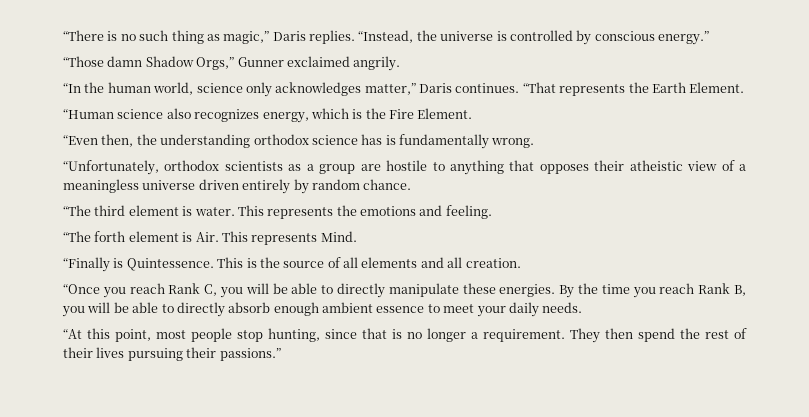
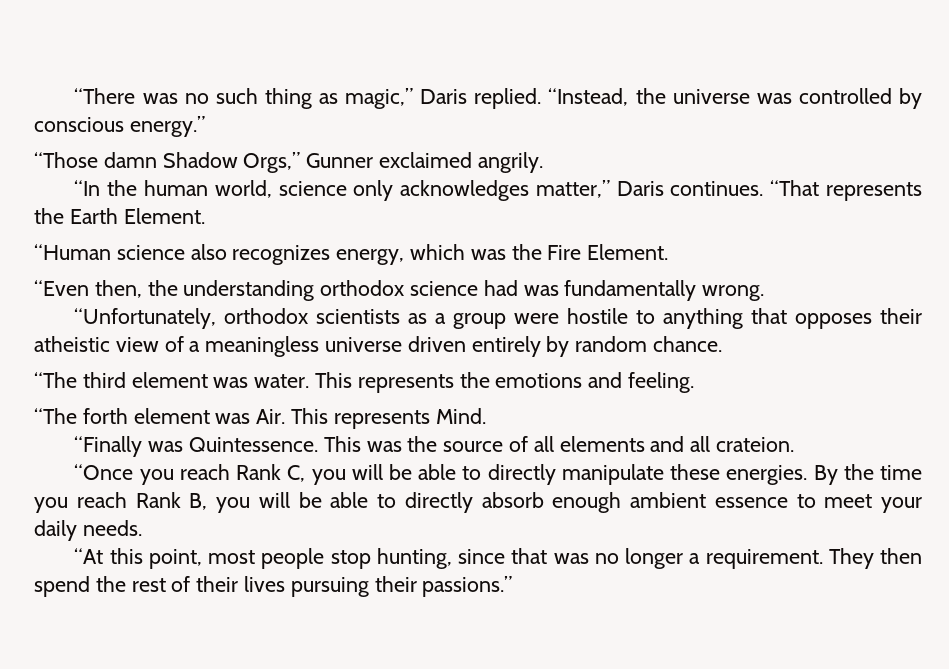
- “There is no such thing as magic,” Daris replies.
+ “There was no such thing as magic,” Daris replied.
- “Instead, the universe is controlled by conscious energy.”
+ “Instead, the universe was controlled by conscious energy.”
- “Human science also recognizes energy, which is the Fire Element.
+ “Human science also recognizes energy, which was the Fire Element.
- “Even then, the understanding orthodox science has is fundamentally wrong.
+ “Even then, the understanding orthodox science had was fundamentally wrong.
- “Unfortunately, orthodox scientists as a group are hostile to anything that opposes their atheistic view of a meaningless universe driven entirely by random chance.
+ “Unfortunately, orthodox scientists as a group were hostile to anything that opposes their atheistic view of a meaningless universe driven entirely by random chance.
- “The third element is water.
+ “The third element was water.
- “The forth element is Air. This represents Mind.
+ “The forth element was Air. This represents Mind.
- “Finally is Quintessence.
+ “Finally was Quintessence.
- This is the source of all elements and all creation.
+ This was the source of all elements and all crateion.
- “At this point, most people stop hunting, since that is no longer a requirement.
+ “At this point, most people stop hunting, since that was no longer a requirement.

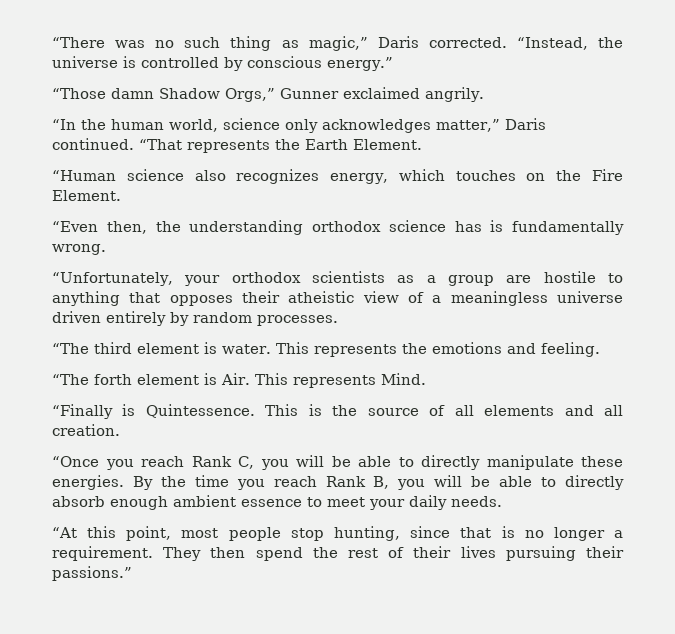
- “There was no such thing as magic,” Daris replied.
+ “There was no such thing as magic,” Daris corrected.
- “Instead, the universe was controlled by conscious energy.”
+ “Instead, the universe is controlled by conscious energy.”
- “In the human world, science only acknowledges matter,” Daris continues.
+ “In the human world, science only acknowledges matter,” Daris continued.
- “Human science also recognizes energy, which was the Fire Element.
+ “Human science also recognizes energy, which touches on the Fire Element.
- “Even then, the understanding orthodox science had was fundamentally wrong.
+ “Even then, the understanding orthodox science has is fundamentally wrong.
- “Unfortunately, orthodox scientists as a group were hostile to anything that opposes their atheistic view of a meaningless universe driven entirely by random chance.
+ “Unfortunately, your orthodox scientists as a group are hostile to anything that opposes their atheistic view of a meaningless universe driven entirely by random processes.
- “The third element was water.
+ “The third element is water.
- “The forth element was Air. This represents Mind.
+ “The forth element is Air. This represents Mind.
- “Finally was Quintessence.
+ “Finally is Quintessence.
- This was the source of all elements and all crateion.
+ This is the source of all elements and all creation.
- “At this point, most people stop hunting, since that was no longer a requirement.
+ “At this point, most people stop hunting, since that is no longer a requirement.

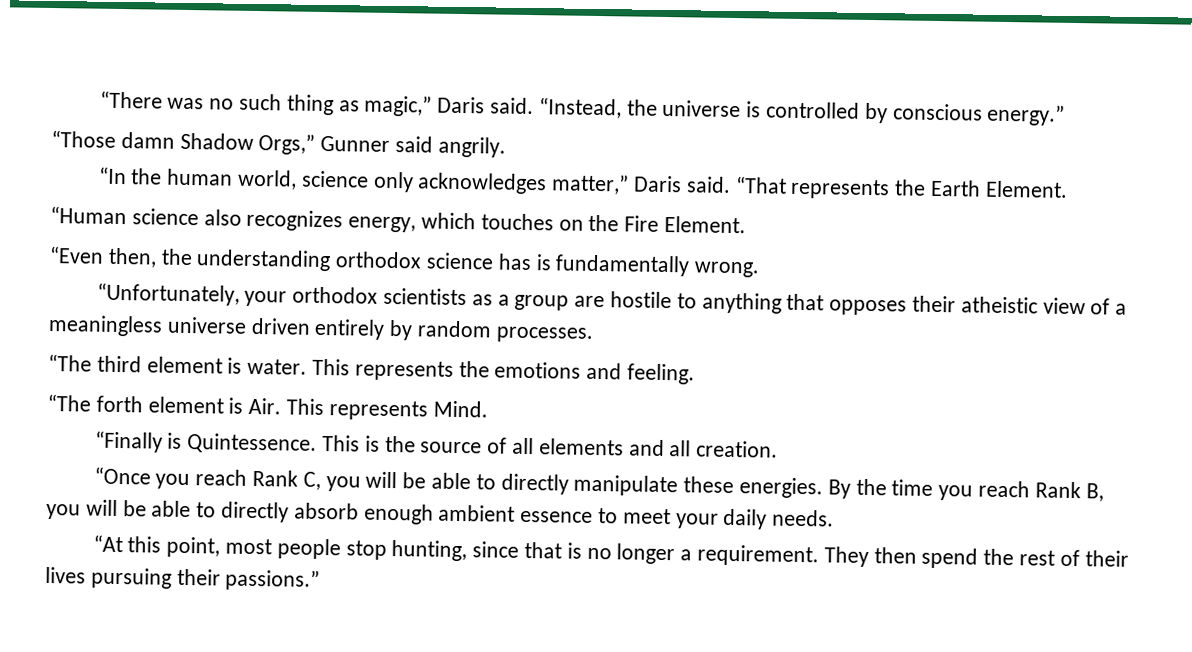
- “There was no such thing as magic,” Daris corrected.
+ “There was no such thing as magic,” Daris said.
- “Those damn Shadow Orgs,” Gunner exclaimed angrily.
+ “Those damn Shadow Orgs,” Gunner said angrily.
- “In the human world, science only acknowledges matter,” Daris continued.
+ “In the human world, science only acknowledges matter,” Daris said.

